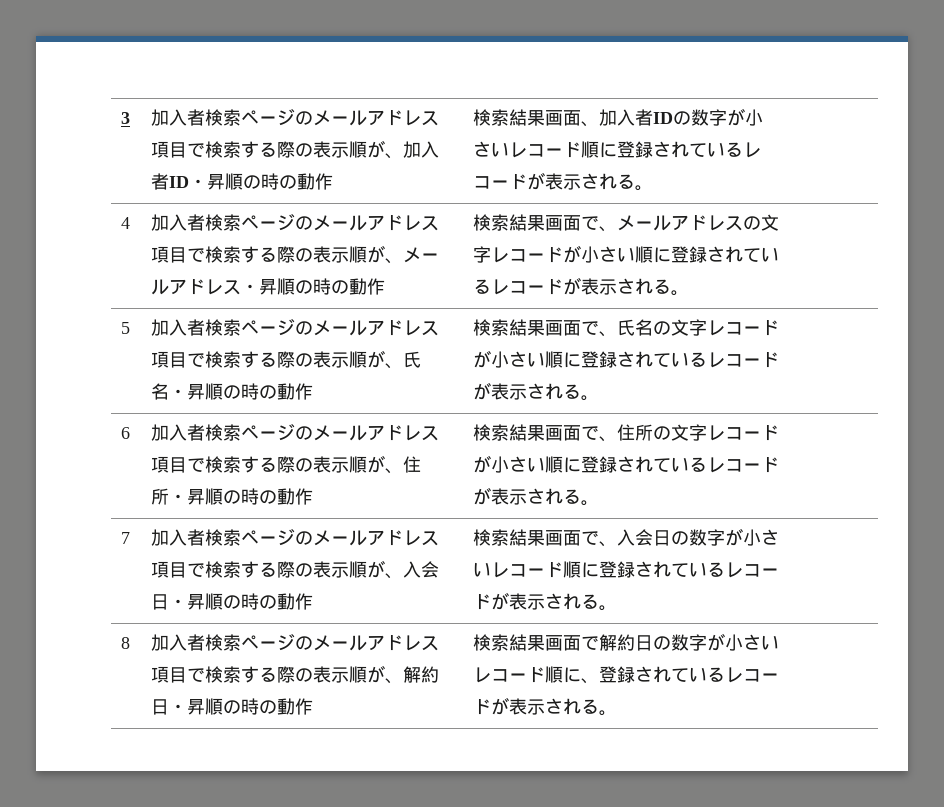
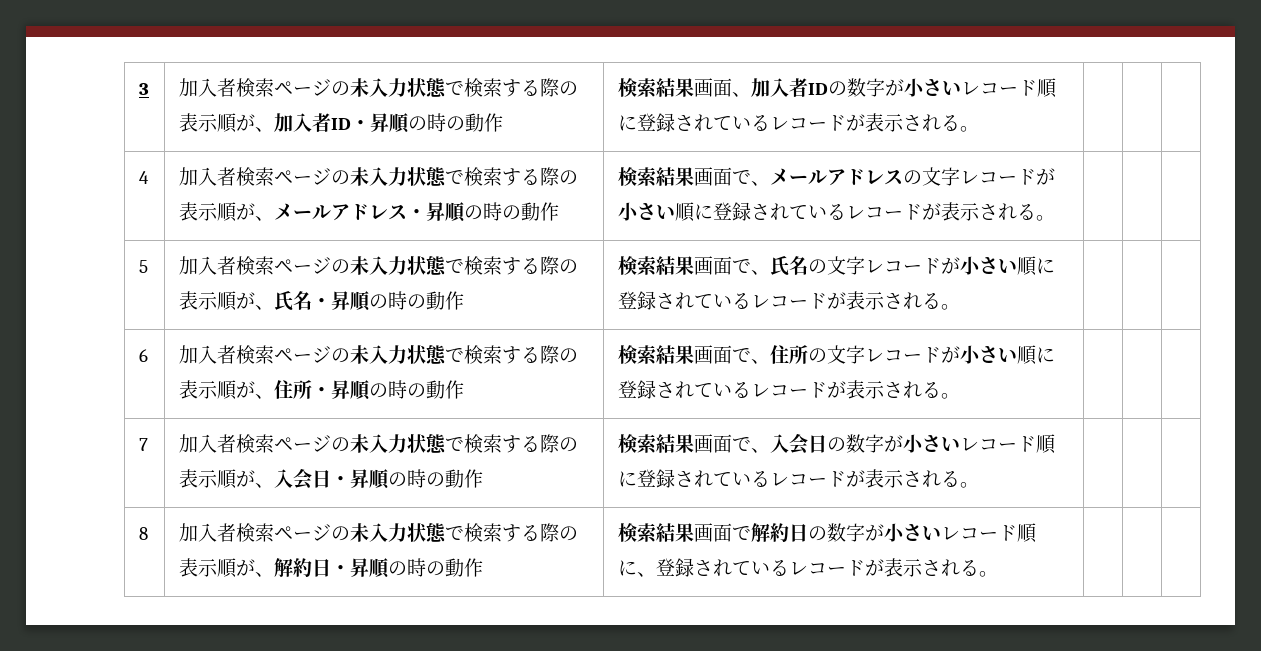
- 加入者検索ページのメールアドレス項目で検索する際の表示順が、加入者ID・昇順の時の動作
+ 加入者検索ページの未入力状態で検索する際の表示順が、加入者ID・昇順の時の動作
- 加入者検索ページのメールアドレス項目で検索する際の表示順が、メールアドレス・昇順の時の動作
+ 加入者検索ページの未入力状態で検索する際の表示順が、メールアドレス・昇順の時の動作
- 加入者検索ページのメールアドレス項目で検索する際の表示順が、氏名・昇順の時の動作
+ 加入者検索ページの未入力状態で検索する際の表示順が、氏名・昇順の時の動作
- 加入者検索ページのメールアドレス項目で検索する際の表示順が、住所・昇順の時の動作
+ 加入者検索ページの未入力状態で検索する際の表示順が、住所・昇順の時の動作
- 加入者検索ページのメールアドレス項目で検索する際の表示順が、入会日・昇順の時の動作
+ 加入者検索ページの未入力状態で検索する際の表示順が、入会日・昇順の時の動作
- 加入者検索ページのメールアドレス項目で検索する際の表示順が、解約日・昇順の時の動作
+ 加入者検索ページの未入力状態で検索する際の表示順が、解約日・昇順の時の動作

